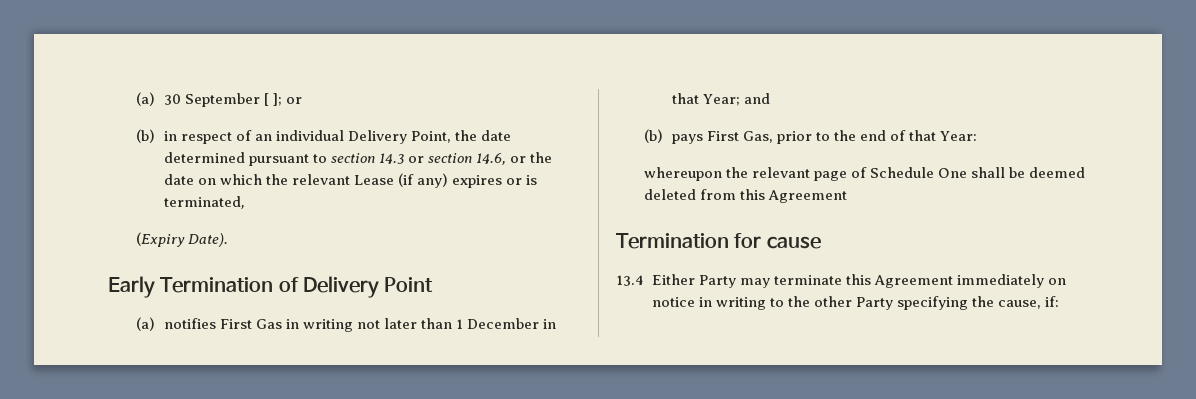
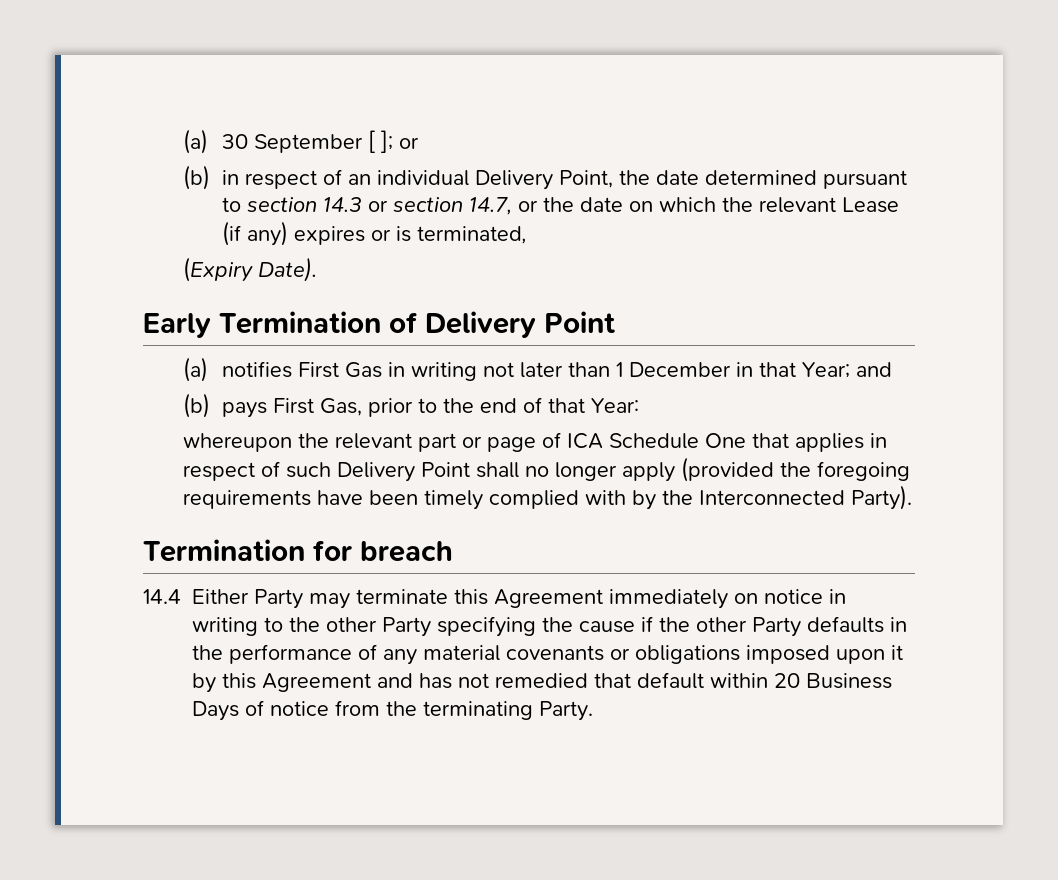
- (b) in respect of an individual Delivery Point, the date determined pursuant to section 14.3 or section 14.6, or the date on which the relevant Lease (if any) expires or is terminated,
+ (b) in respect of an individual Delivery Point, the date determined pursuant to section 14.3 or section 14.7, or the date on which the relevant Lease (if any) expires or is terminated,
- whereupon the relevant page of Schedule One shall be deemed deleted from this Agreement
+ whereupon the relevant part or page of ICA Schedule One that applies in respect of such Delivery Point shall no longer apply (provided the foregoing requirements have been timely complied with by the Interconnected Party).
- Termination for cause
- 13.4 Either Party may terminate this Agreement immediately on notice in writing to the other Party specifying the cause, if:
+ Termination for breach
+ 14.4 Either Party may terminate this Agreement immediately on notice in writing to the other Party specifying the cause if the other Party defaults in the performance of any material covenants or obligations imposed upon it by this Agreement and has not remedied that default within 20 Business Days of notice from the terminating Party.

